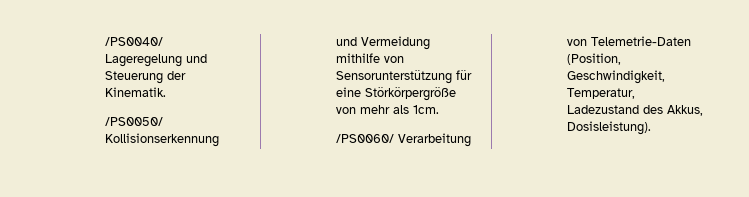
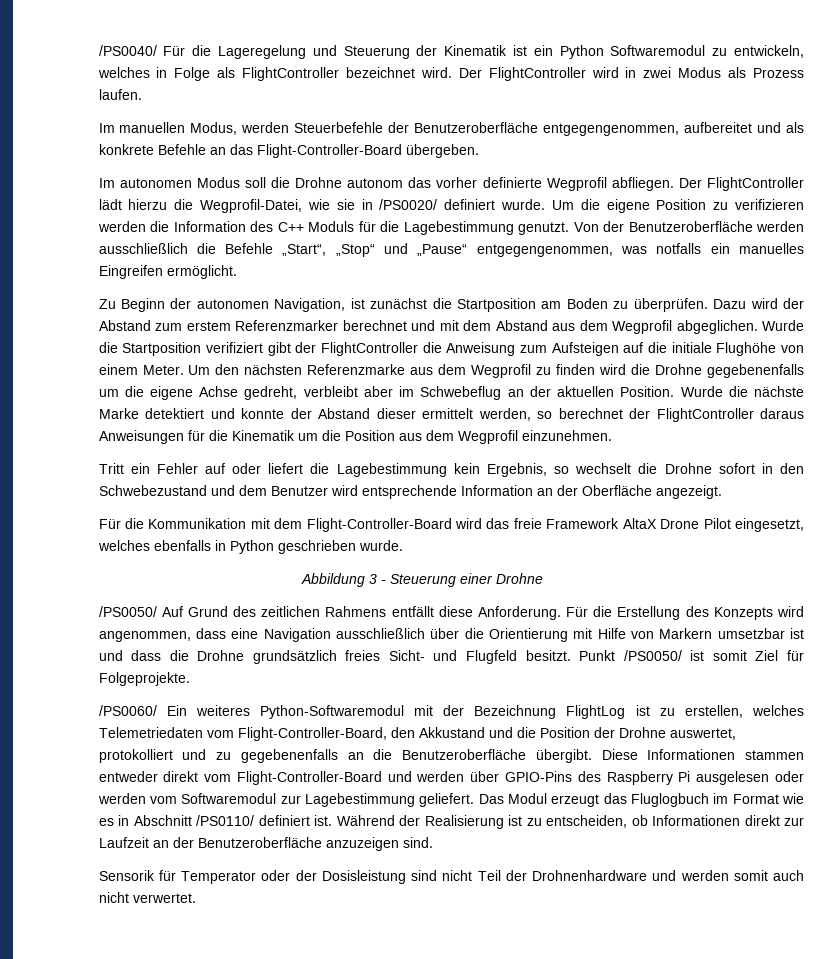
- /PS0040/ Lageregelung und Steuerung der Kinematik.
- /PS0050/ Kollisionserkennung und Vermeidung mithilfe von Sensorunterstützung für eine Störkörpergröße von mehr als 1cm.
- /PS0060/ Verarbeitung von Telemetrie-Daten (Position, Geschwindigkeit, Temperatur, Ladezustand des Akkus, Dosisleistung).
+ /PS0040/ Für die Lageregelung und Steuerung der Kinematik ist ein Python Softwaremodul zu entwickeln, welches in Folge als FlightController bezeichnet wird. Der FlightController wird in zwei Modus als Prozess laufen.
+ Im manuellen Modus, werden Steuerbefehle der Benutzeroberfläche entgegengenommen, aufbereitet und als konkrete Befehle an das Flight-Controller-Board übergeben.
+ Im autonomen Modus soll die Drohne autonom das vorher definierte Wegprofil abfliegen. Der FlightController lädt hierzu die Wegprofil-Datei, wie sie in /PS0020/ definiert wurde. Um die eigene Position zu verifizieren werden die Information des C++ Moduls für die Lagebestimmung genutzt. Von der Benutzeroberfläche werden ausschließlich die Befehle „Start“, „Stop“ und „Pause“ entgegengenommen, was notfalls ein manuelles Eingreifen ermöglicht.
+ Zu Beginn der autonomen Navigation, ist zunächst die Startposition am Boden zu überprüfen. Dazu wird der Abstand zum erstem Referenzmarker berechnet und mit dem Abstand aus dem Wegprofil abgeglichen. Wurde die Startposition verifiziert gibt der FlightController die Anweisung zum Aufsteigen auf die initiale Flughöhe von einem Meter. Um den nächsten Referenzmarke aus dem Wegprofil zu finden wird die Drohne gegebenenfalls um die eigene Achse gedreht, verbleibt aber im Schwebeflug an der aktuellen Position. Wurde die nächste Marke detektiert und konnte der Abstand dieser ermittelt werden, so berechnet der FlightController daraus Anweisungen für die Kinematik um die Position aus dem Wegprofil einzunehmen.
+ Tritt ein Fehler auf oder liefert die Lagebestimmung kein Ergebnis, so wechselt die Drohne sofort in den Schwebezustand und dem Benutzer wird entsprechende Information an der Oberfläche angezeigt.
+ Für die Kommunikation mit dem Flight-Controller-Board wird das freie Framework AltaX Drone Pilot eingesetzt, welches ebenfalls in Python geschrieben wurde.
+ Abbildung 3 - Steuerung einer Drohne
+ /PS0050/ Auf Grund des zeitlichen Rahmens entfällt diese Anforderung. Für die Erstellung des Konzepts wird angenommen, dass eine Navigation ausschließlich über die Orientierung mit Hilfe von Markern umsetzbar ist und dass die Drohne grundsätzlich freies Sicht- und Flugfeld besitzt. Punkt /PS0050/ ist somit Ziel für Folgeprojekte.
+ /PS0060/ Ein weiteres Python-Softwaremodul mit der Bezeichnung FlightLog ist zu erstellen, welches Telemetriedaten vom Flight-Controller-Board, den Akkustand und die Position der Drohne auswertet, protokolliert und zu gegebenenfalls an die Benutzeroberfläche übergibt. Diese Informationen stammen entweder direkt vom Flight-Controller-Board und werden über GPIO-Pins des Raspberry Pi ausgelesen oder werden vom Softwaremodul zur Lagebestimmung geliefert. Das Modul erzeugt das Fluglogbuch im Format wie es in Abschnitt /PS0110/ definiert ist. Während der Realisierung ist zu entscheiden, ob Informationen direkt zur Laufzeit an der Benutzeroberfläche anzuzeigen sind.
+ Sensorik für Temperator oder der Dosisleistung sind nicht Teil der Drohnenhardware und werden somit auch nicht verwertet.

